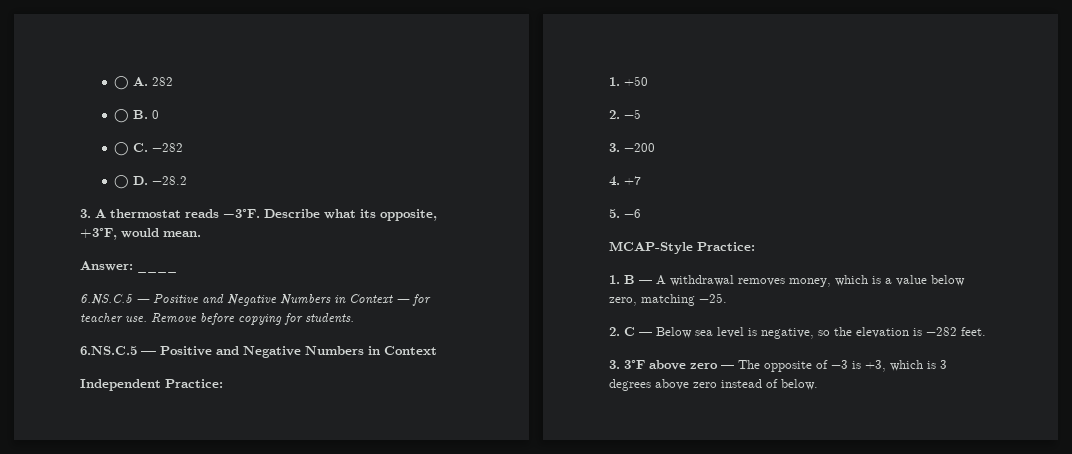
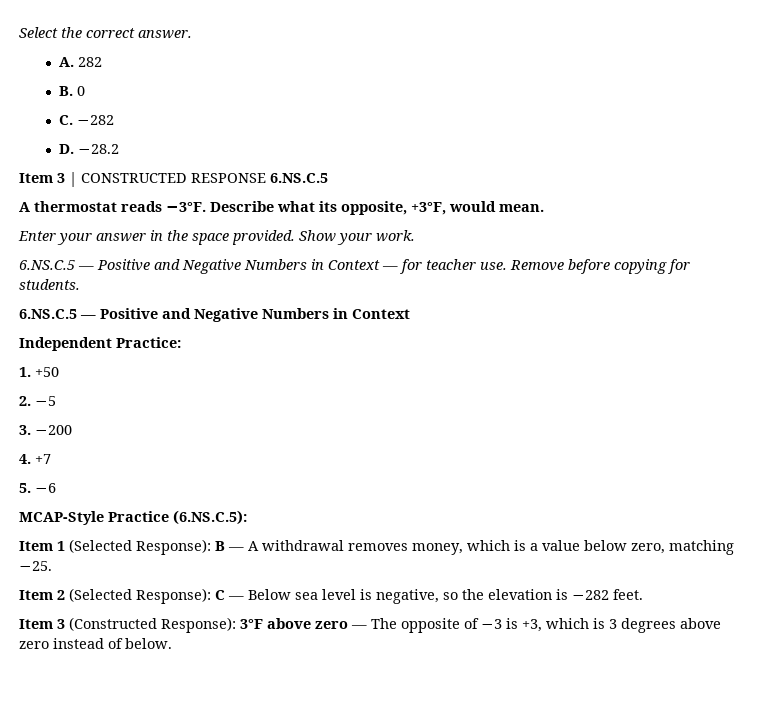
- ◯ A. 282
+ Select the correct answer.
+ A. 282
- ◯ B. 0
+ B. 0
- ◯ C. −282
+ C. −282
- ◯ D. −28.2
+ D. −28.2
- 3. A thermostat reads −3°F.
+ Item 3 | CONSTRUCTED RESPONSE 6.NS.C.5
+ A thermostat reads −3°F.
- Answer: ____
+ Enter your answer in the space provided. Show your work.
- MCAP-Style Practice:
- 1. B — A withdrawal removes money, which is a value below zero, matching −25.
+ MCAP-Style Practice (6.NS.C.5):
+ Item 1 (Selected Response): B — A withdrawal removes money, which is a value below zero, matching −25.
- 2. C — Below sea level is negative, so the elevation is −282 feet.
+ Item 2 (Selected Response): C — Below sea level is negative, so the elevation is −282 feet.
- 3. 3°F above zero — The opposite of −3 is +3, which is 3 degrees above zero instead of below.
+ Item 3 (Constructed Response): 3°F above zero — The opposite of −3 is +3, which is 3 degrees above zero instead of below.

